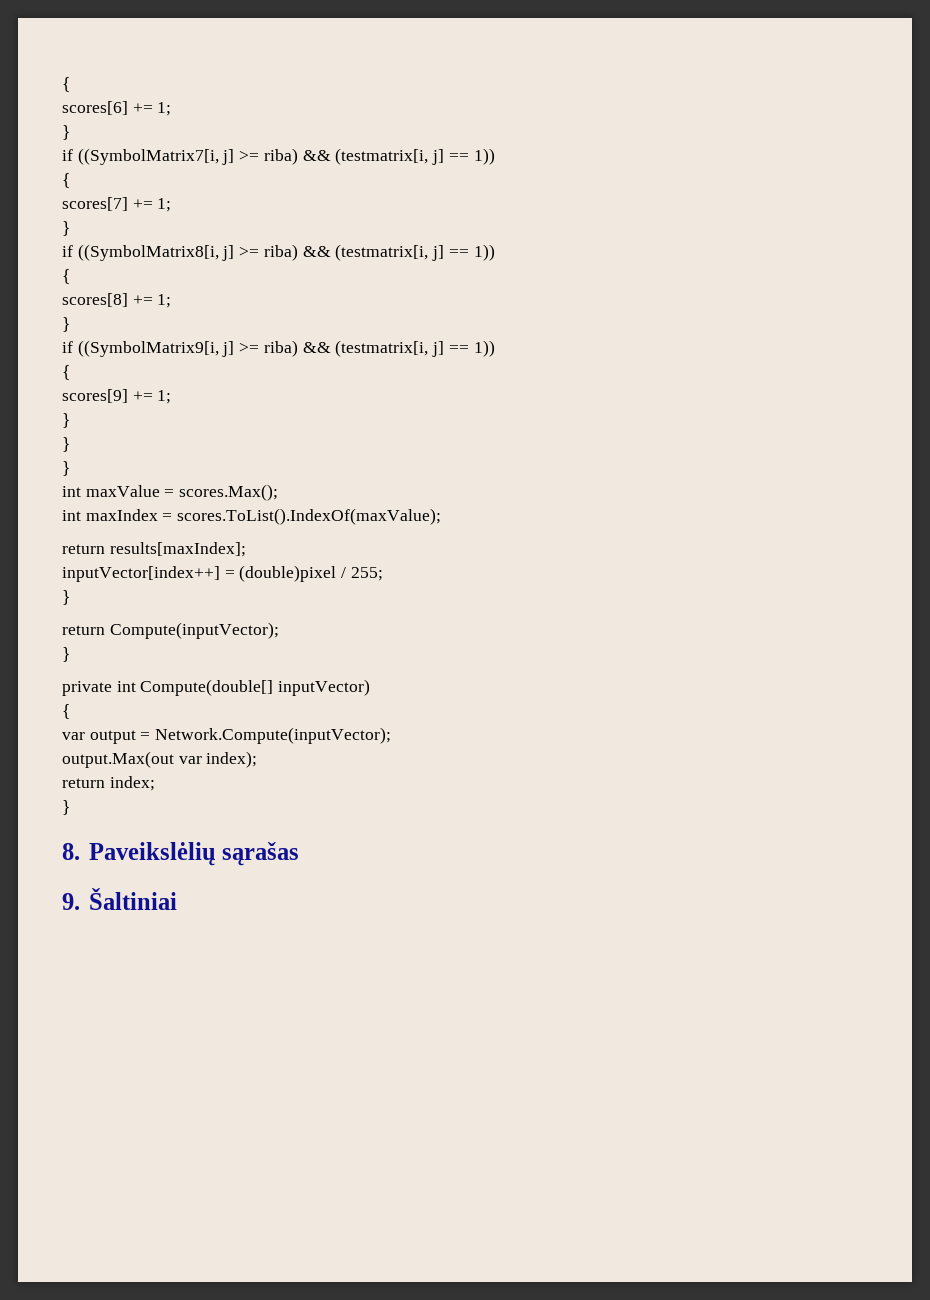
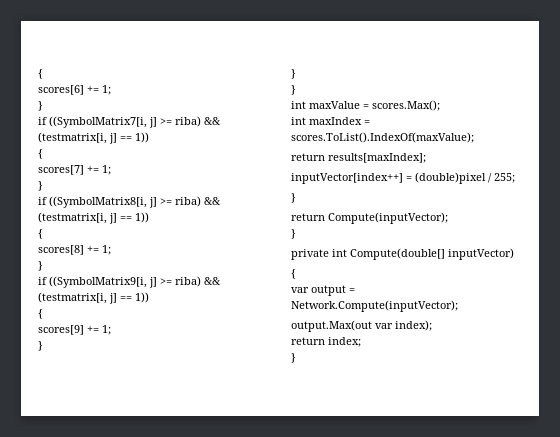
- 8. Paveikslėlių sąrašas
- 9. Šaltiniai

